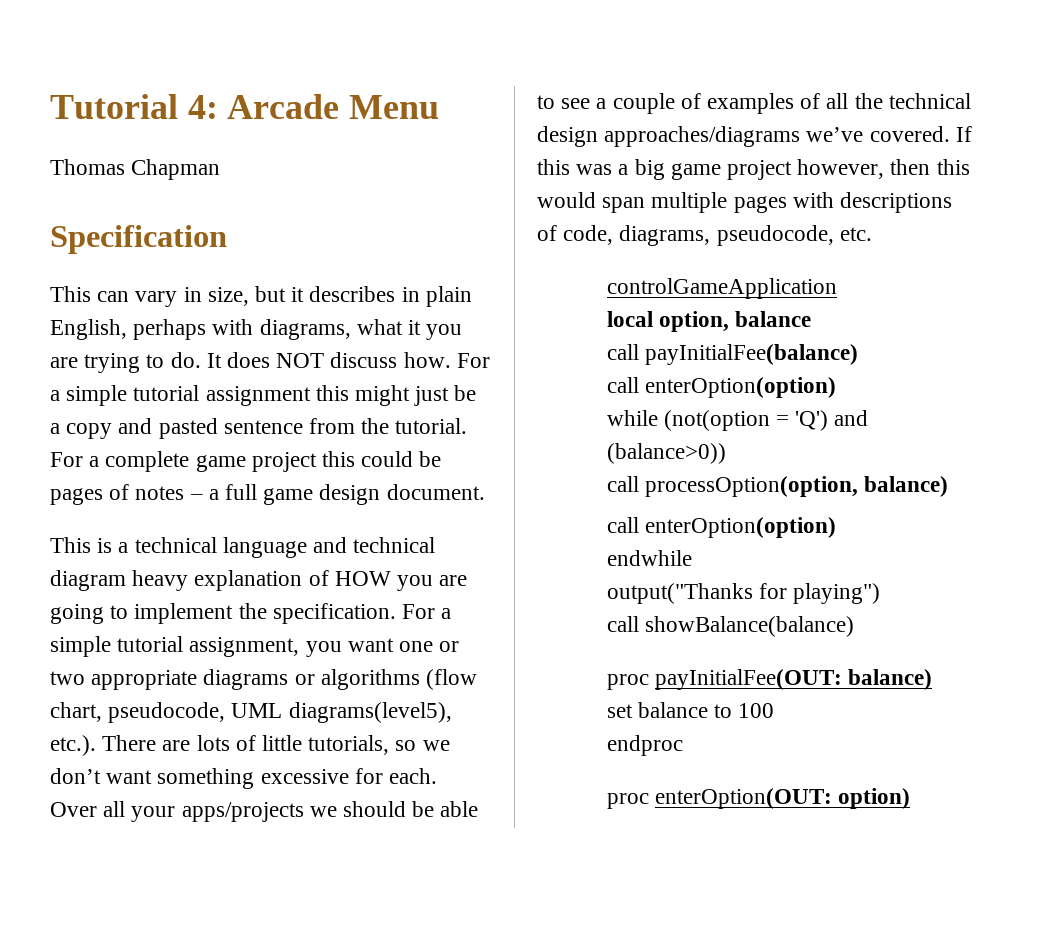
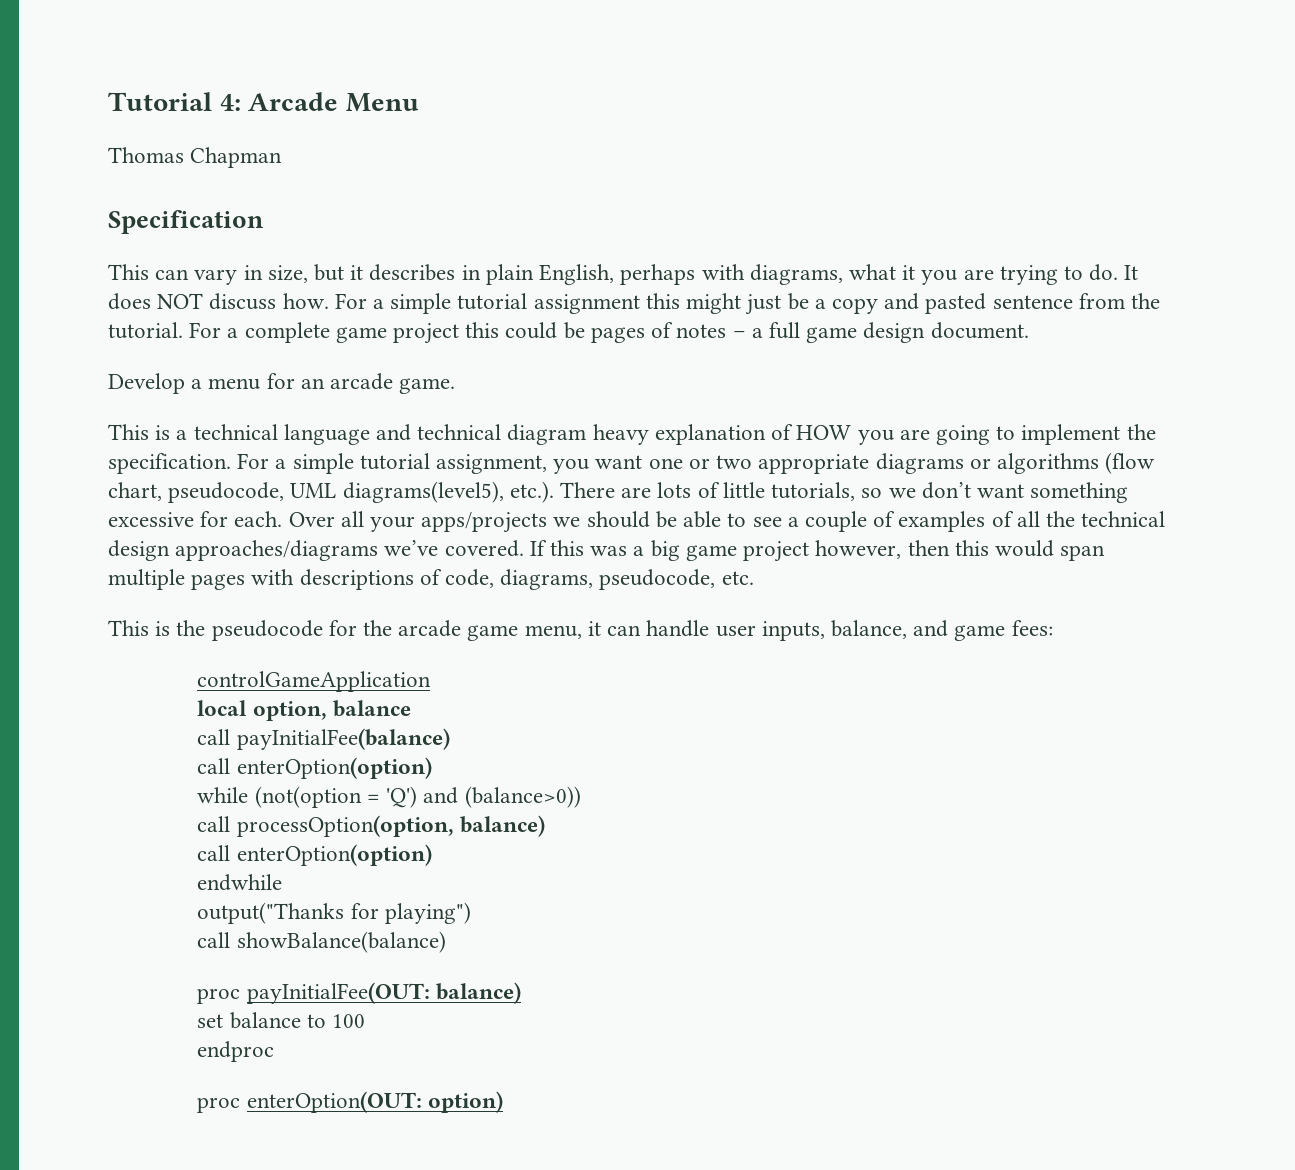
+ Develop a menu for an arcade game.
+ This is the pseudocode for the arcade game menu, it can handle user inputs, balance, and game fees:

